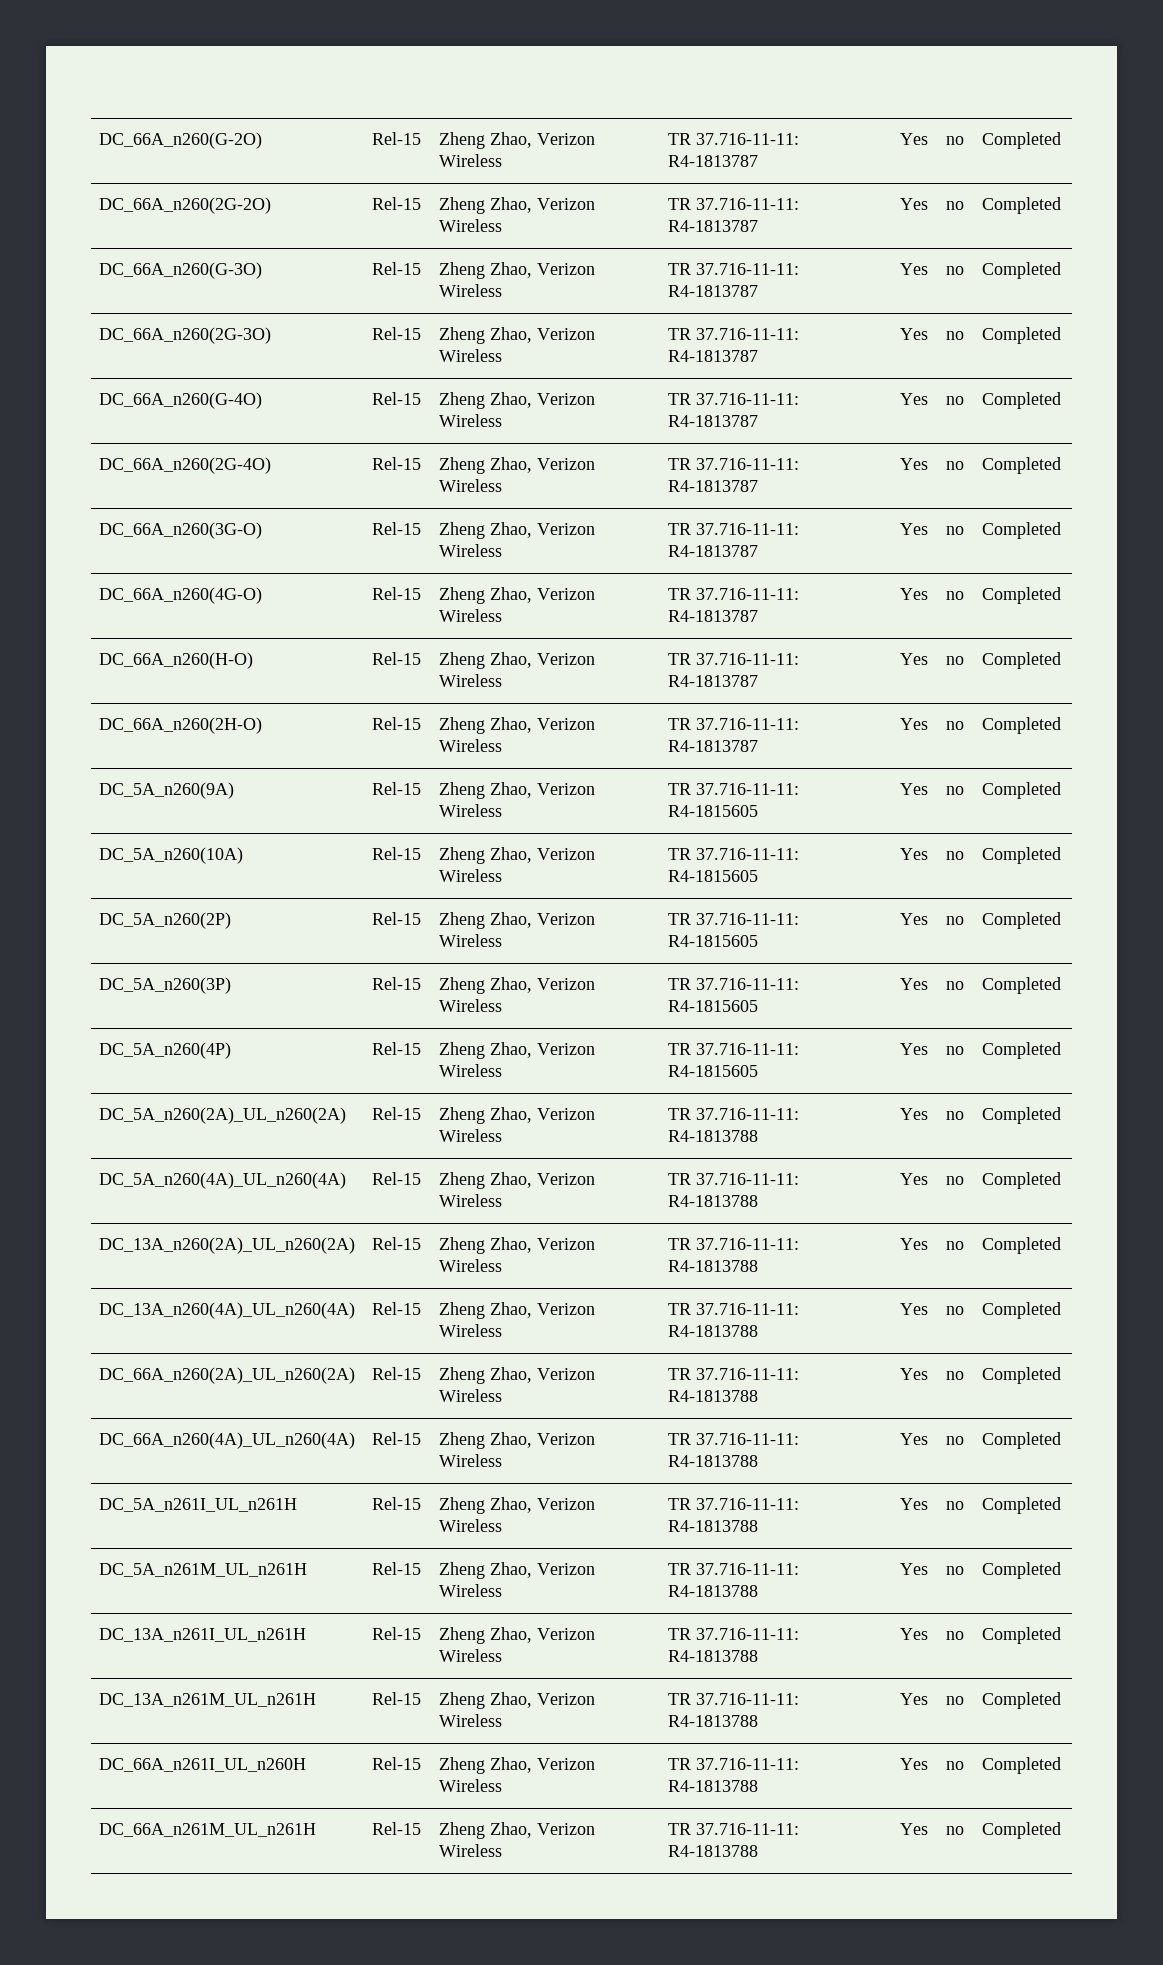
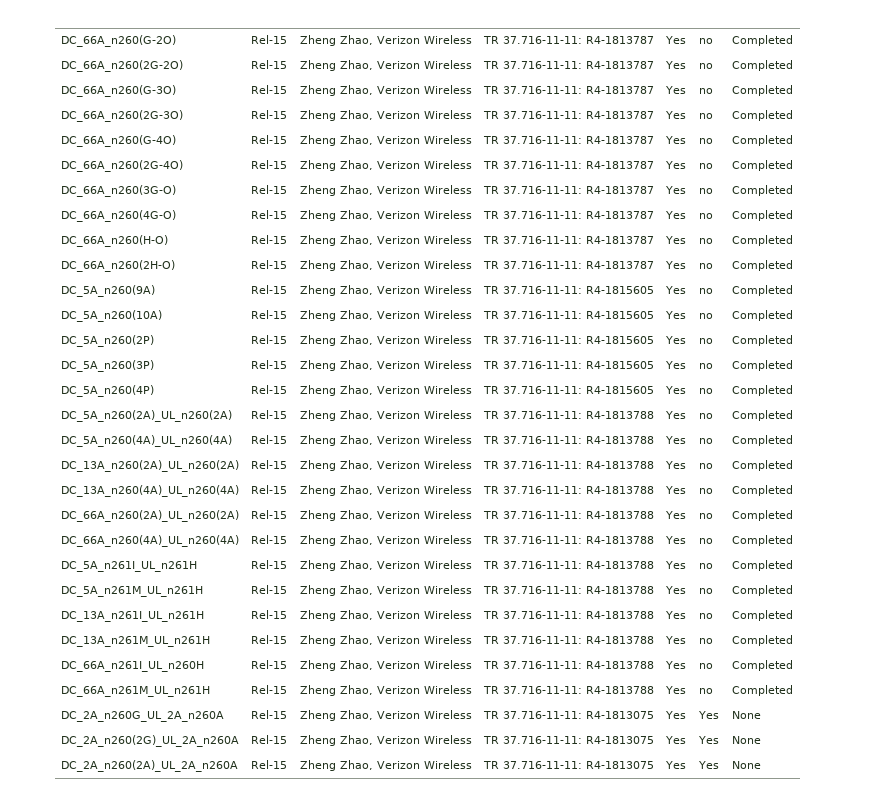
+ DC_2A_n260G_UL_2A_n260A | Rel-15 | Zheng Zhao, Verizon Wireless | TR 37.716-11-11: R4-1813075 | Yes | Yes | None
+ DC_2A_n260(2G)_UL_2A_n260A | Rel-15 | Zheng Zhao, Verizon Wireless | TR 37.716-11-11: R4-1813075 | Yes | Yes | None
+ DC_2A_n260(2A)_UL_2A_n260A | Rel-15 | Zheng Zhao, Verizon Wireless | TR 37.716-11-11: R4-1813075 | Yes | Yes | None

